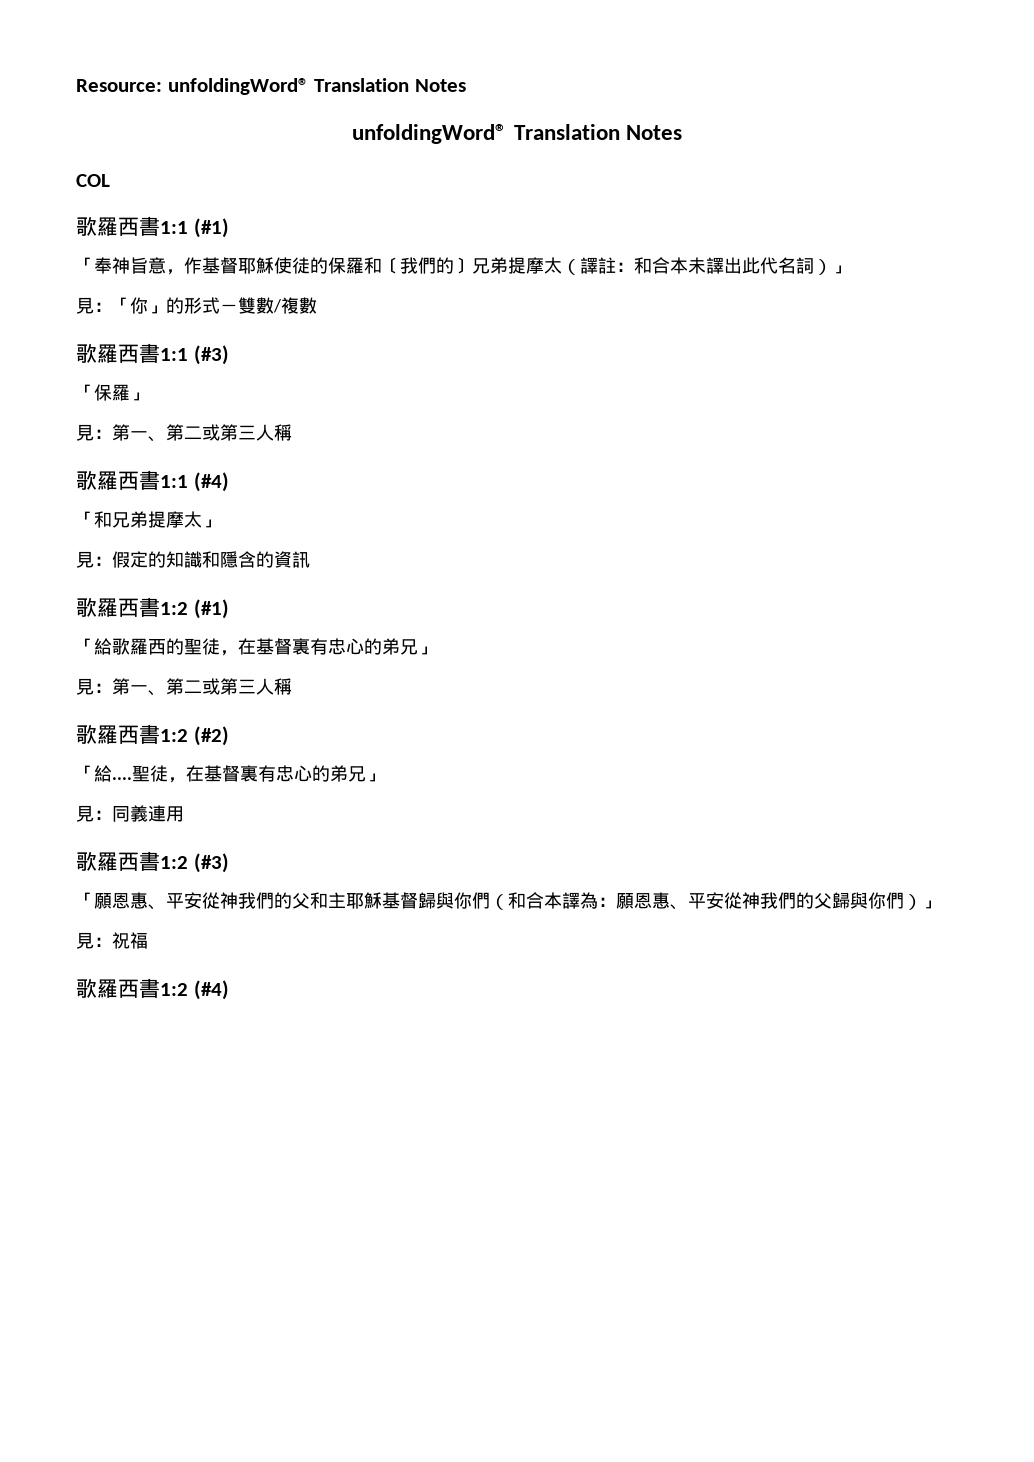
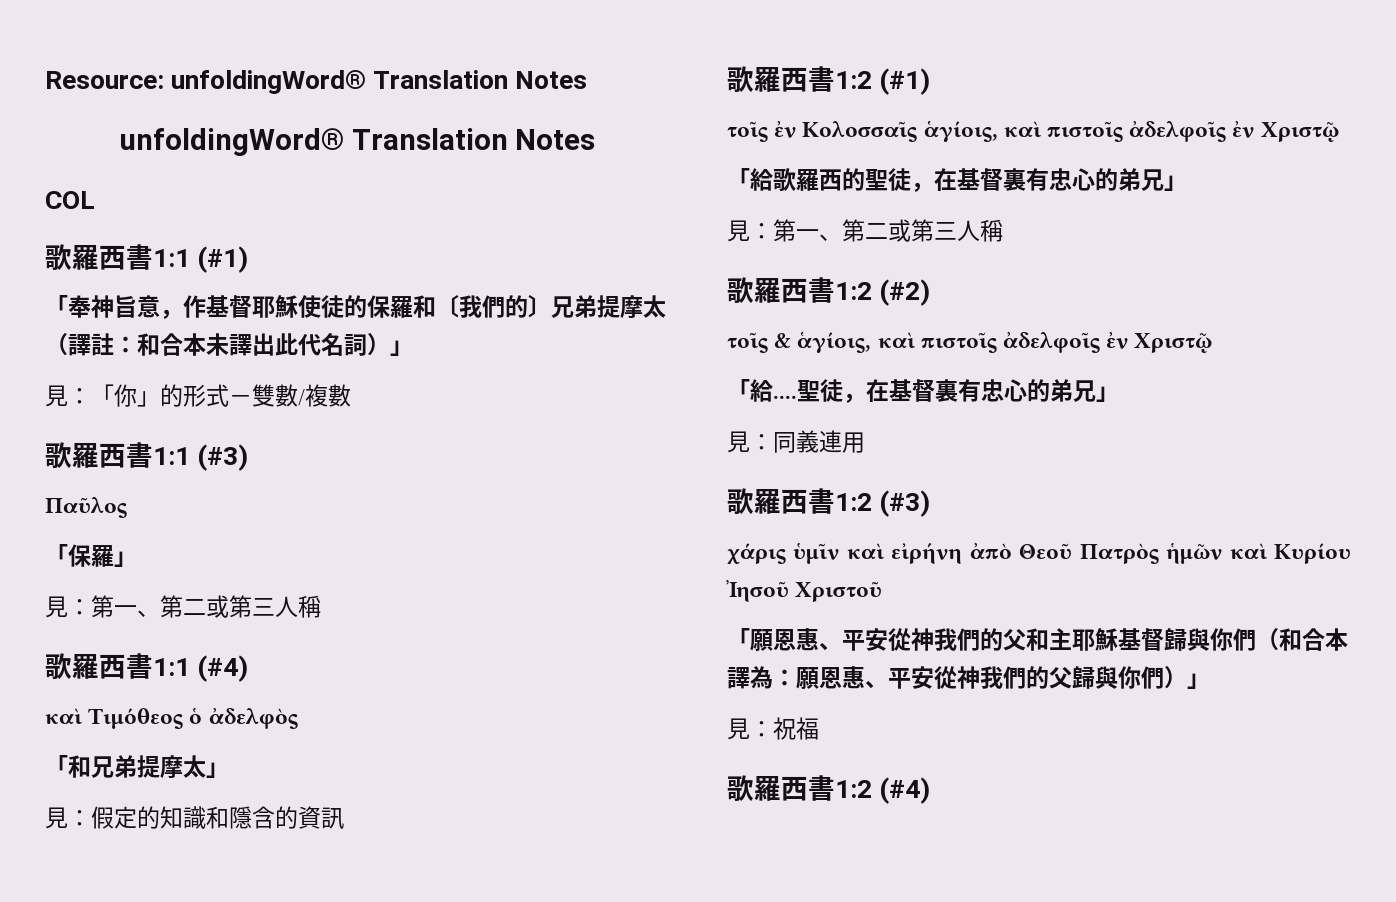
+ Παῦλος
+ καὶ Τιμόθεος ὁ ἀδελφὸς
+ τοῖς ἐν Κολοσσαῖς ἁγίοις, καὶ πιστοῖς ἀδελφοῖς ἐν Χριστῷ
+ τοῖς & ἁγίοις, καὶ πιστοῖς ἀδελφοῖς ἐν Χριστῷ
+ χάρις ὑμῖν καὶ εἰρήνη ἀπὸ Θεοῦ Πατρὸς ἡμῶν καὶ Κυρίου Ἰησοῦ Χριστοῦ

